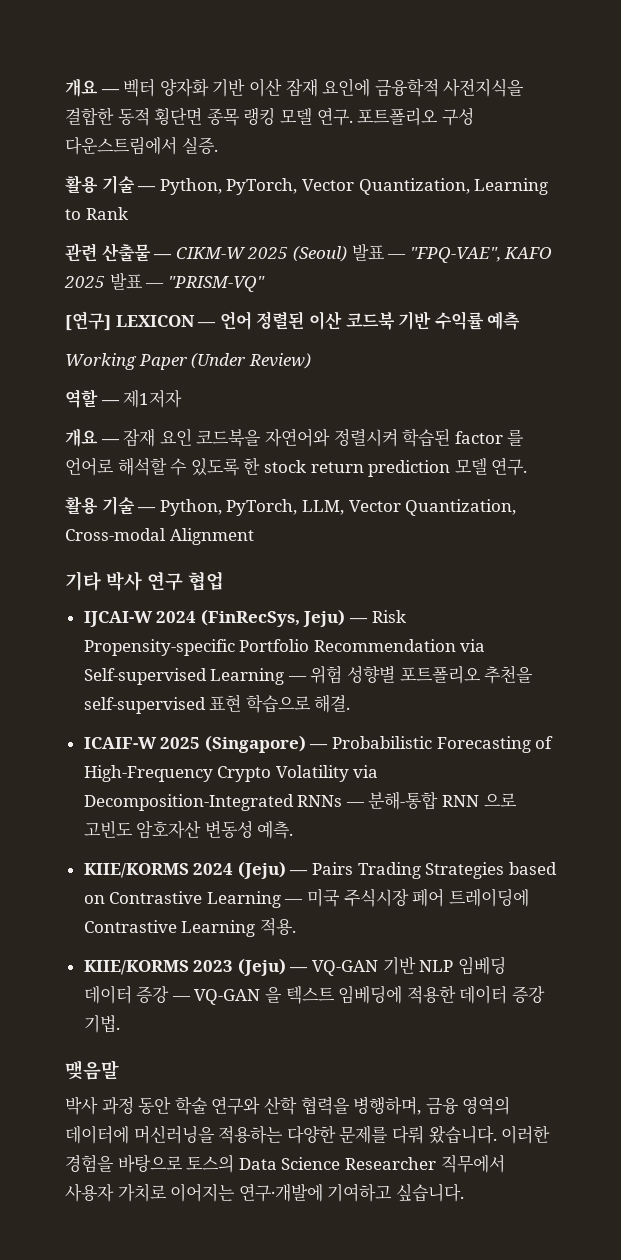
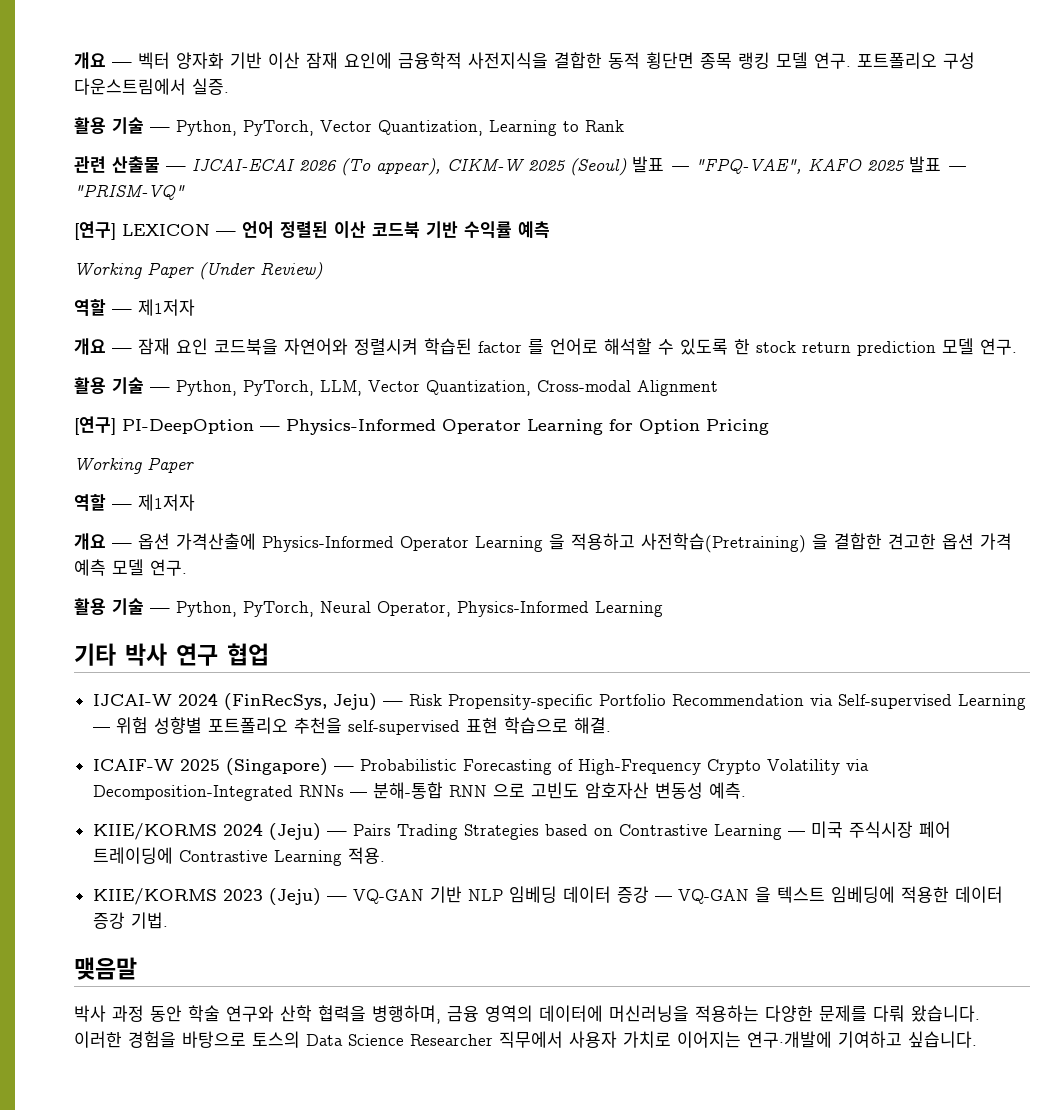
- 관련 산출물 — CIKM-W 2025 (Seoul) 발표 — "FPQ-VAE", KAFO 2025 발표 — "PRISM-VQ"
+ 관련 산출물 — IJCAI-ECAI 2026 (To appear), CIKM-W 2025 (Seoul) 발표 — "FPQ-VAE", KAFO 2025 발표 — "PRISM-VQ"
+ [연구] PI-DeepOption — Physics-Informed Operator Learning for Option Pricing
+ Working Paper
+ 역할 — 제1저자
+ 개요 — 옵션 가격산출에 Physics-Informed Operator Learning 을 적용하고 사전학습(Pretraining) 을 결합한 견고한 옵션 가격 예측 모델 연구.
+ 활용 기술 — Python, PyTorch, Neural Operator, Physics-Informed Learning

